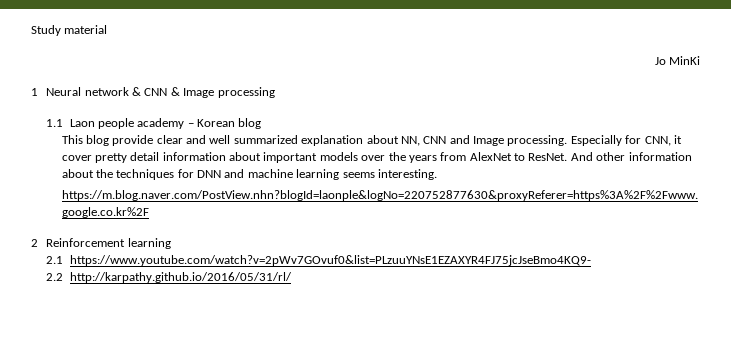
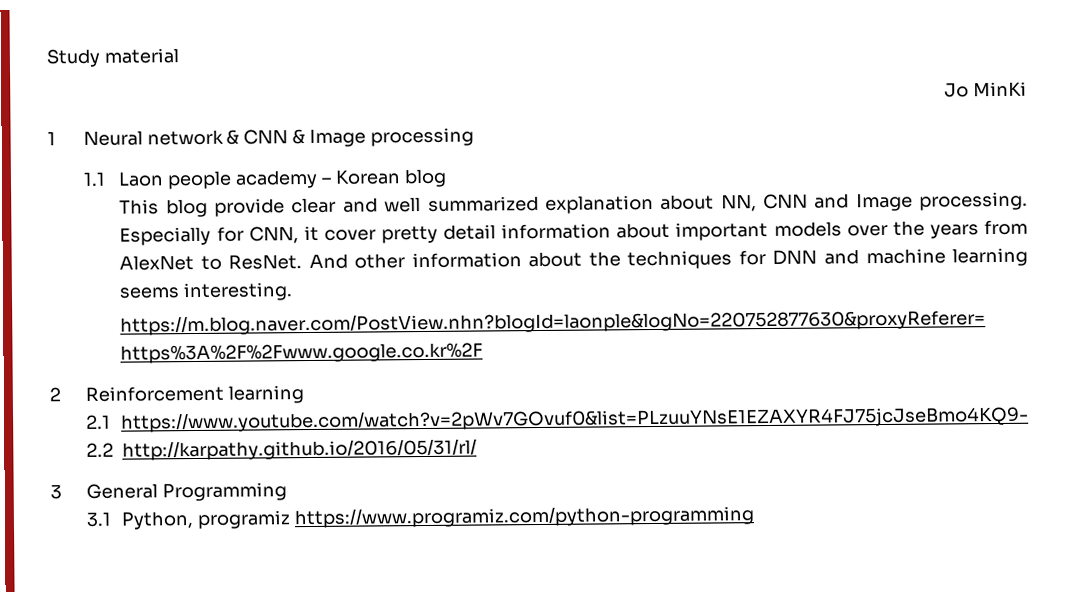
+ 3 General Programming
+ 3.1 Python, programiz https://www.programiz.com/python-programming

